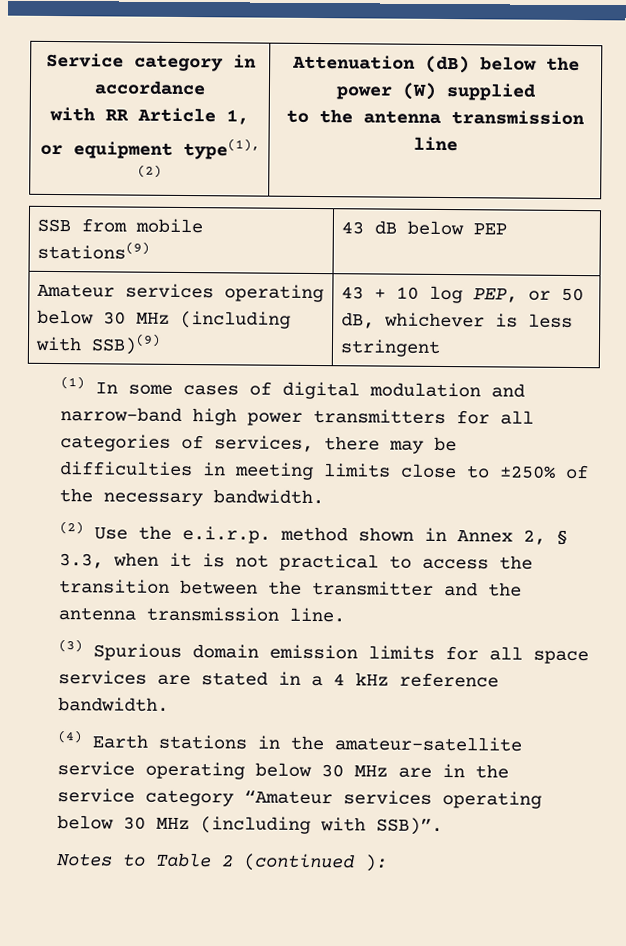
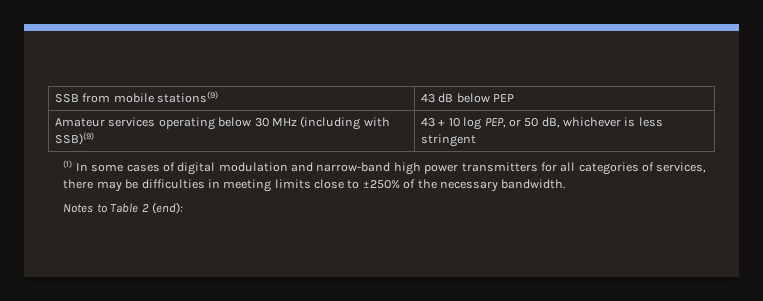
- Service category in accordance
- with RR Article 1,
- or equipment type(1), (2) | Attenuation (dB) below the power (W) supplied
- to the antenna transmission line
- (2) Use the e.i.r.p. method shown in Annex 2, § 3.3, when it is not practical to access the transition between the transmitter and the antenna transmission line.
- (3) Spurious domain emission limits for all space services are stated in a 4 kHz reference bandwidth.
- (4) Earth stations in the amateur-satellite service operating below 30 MHz are in the service category “Amateur services operating below 30 MHz (including with SSB)”.
- Notes to Table 2 (continued ):
+ Notes to Table 2 (end):

